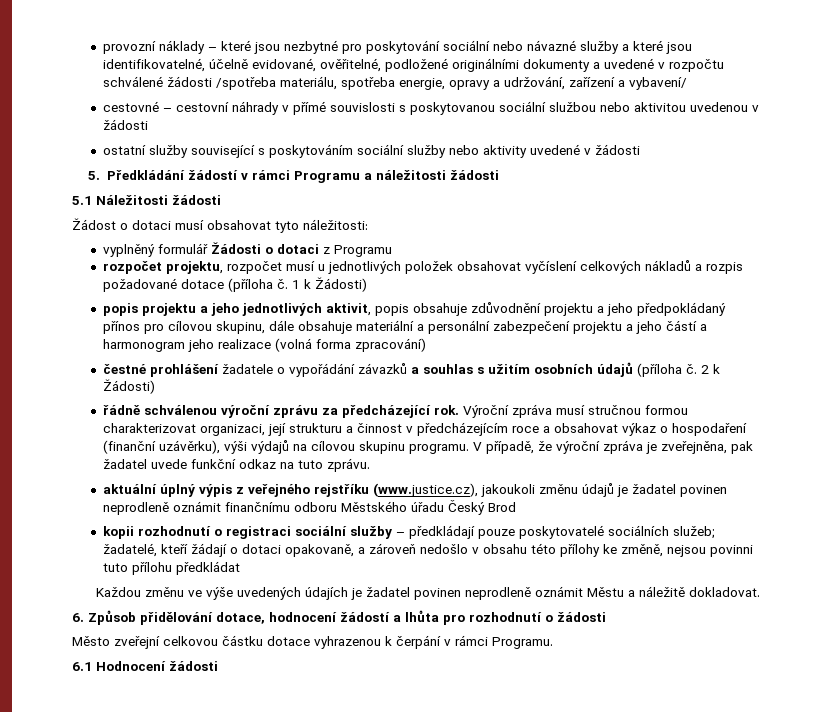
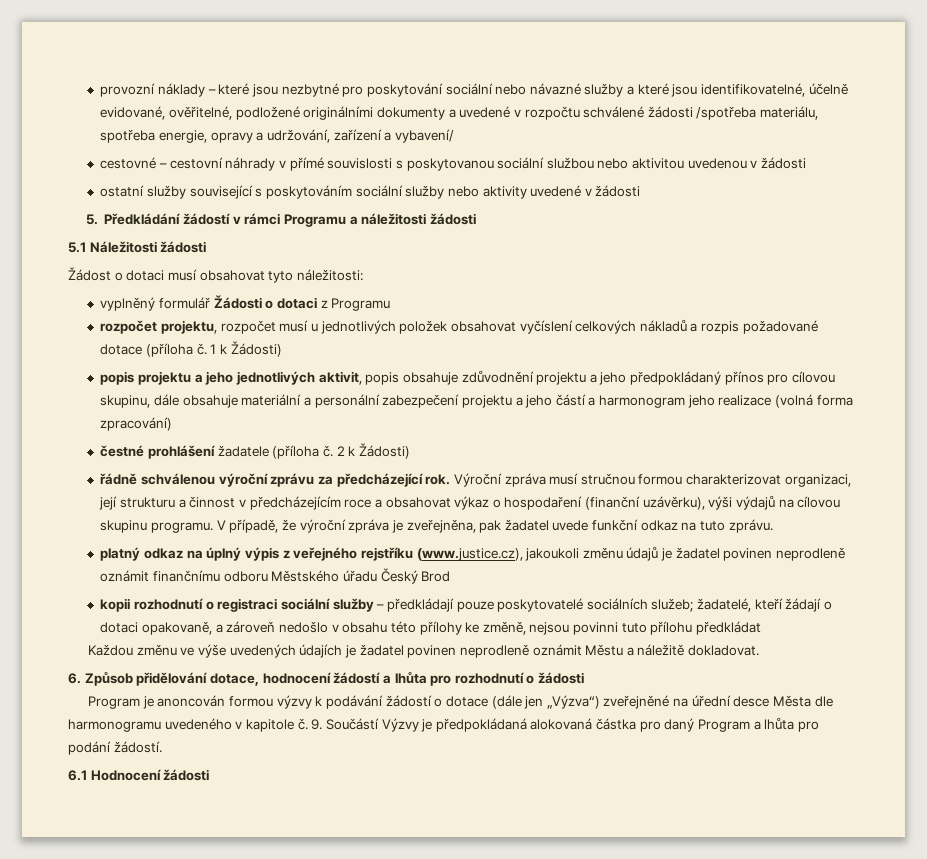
- čestné prohlášení žadatele o vypořádání závazků a souhlas s užitím osobních údajů (příloha č.
+ čestné prohlášení žadatele (příloha č.
- aktuální úplný výpis z veřejného rejstříku (www.justice.cz), jakoukoli změnu údajů je žadatel povinen neprodleně oznámit finančnímu odboru Městského úřadu Český Brod
+ platný odkaz na úplný výpis z veřejného rejstříku (www.justice.cz), jakoukoli změnu údajů je žadatel povinen neprodleně oznámit finančnímu odboru Městského úřadu Český Brod
- Město zveřejní celkovou částku dotace vyhrazenou k čerpání v rámci Programu.
+ Program je anoncován formou výzvy k podávání žádostí o dotace (dále jen „Výzva“) zveřejněné na úřední desce Města dle harmonogramu uvedeného v kapitole č. 9. Součástí Výzvy je předpokládaná alokovaná částka pro daný Program a lhůta pro podání žádostí.

